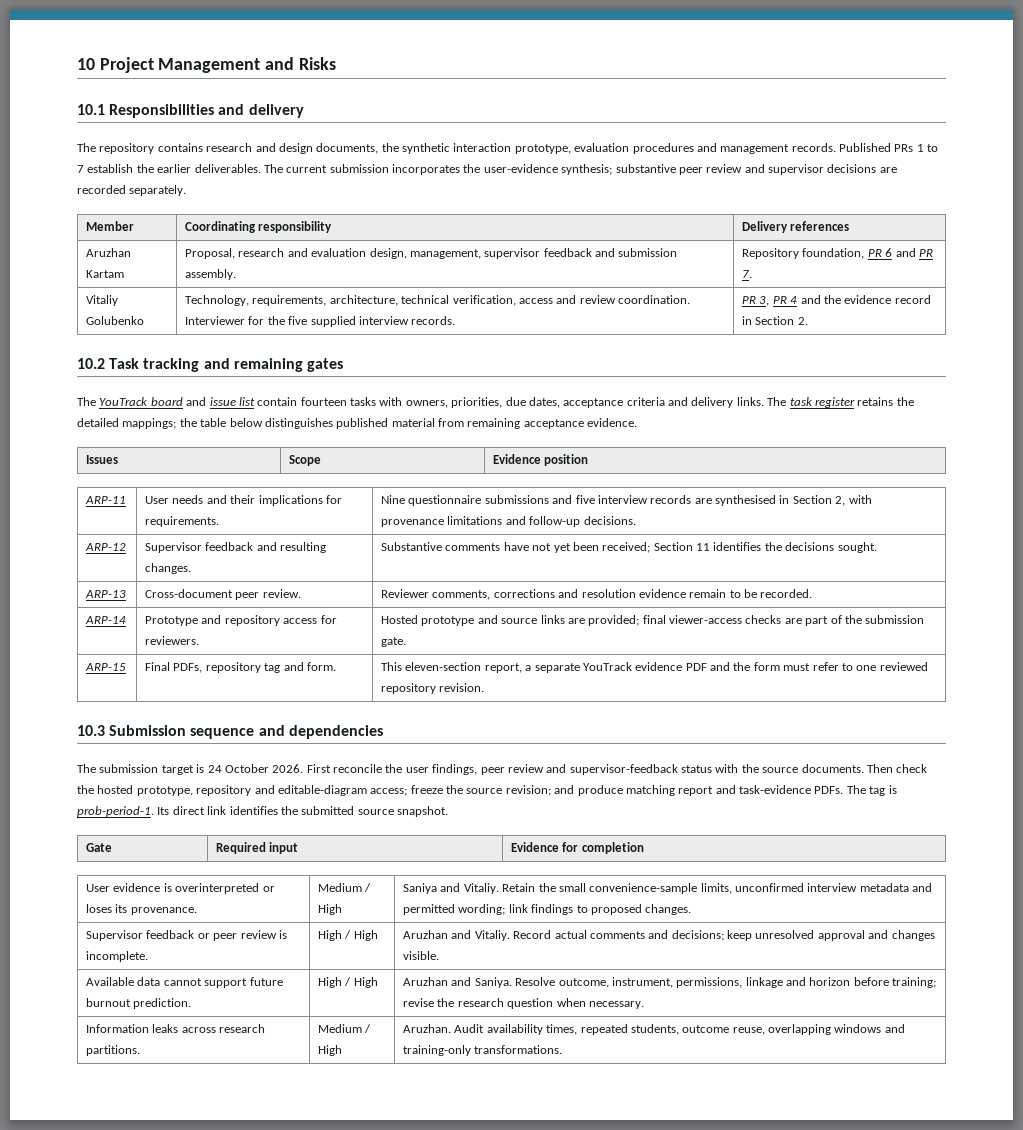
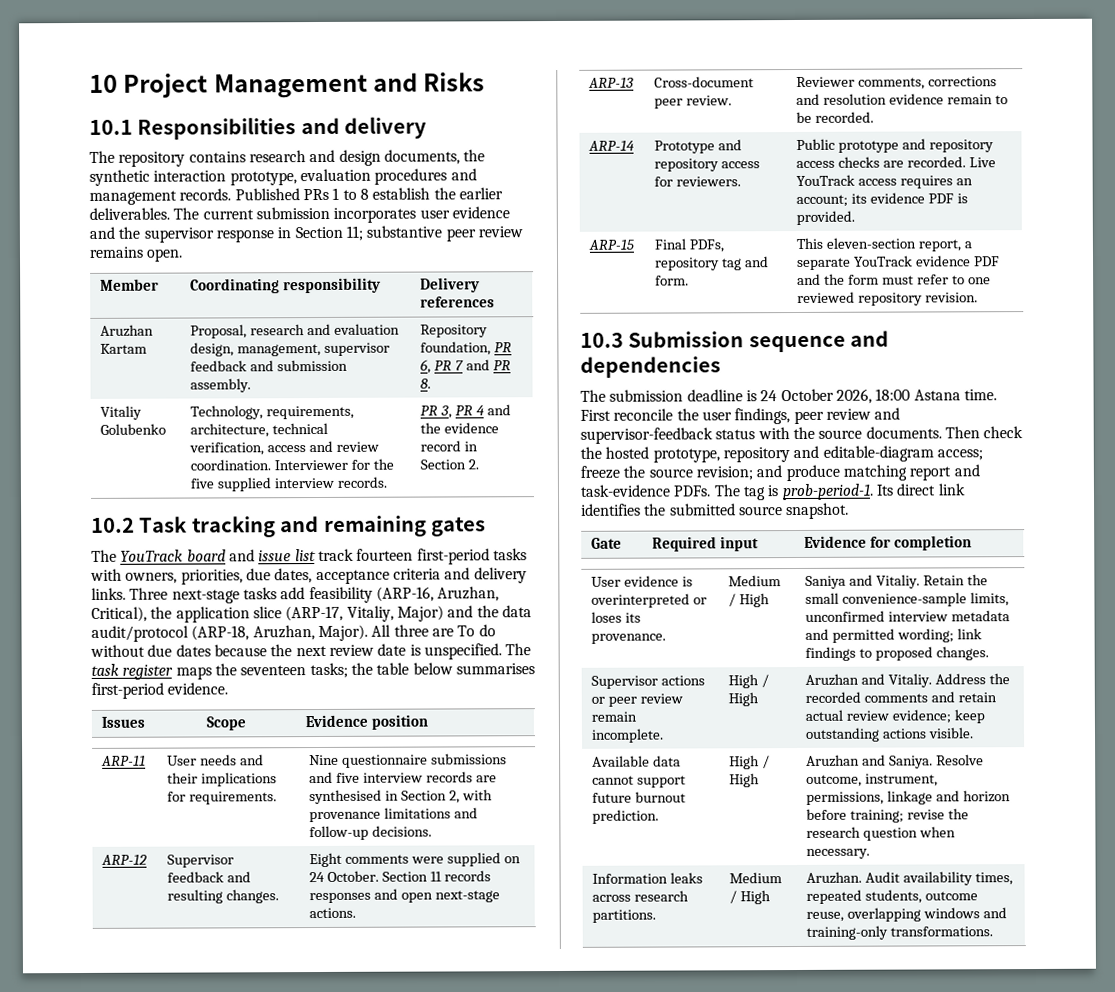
- Published PRs 1 to 7 establish the earlier deliverables.
+ Published PRs 1 to 8 establish the earlier deliverables.
- The current submission incorporates the user-evidence synthesis; substantive peer review and supervisor decisions are recorded separately.
+ The current submission incorporates user evidence and the supervisor response in Section 11; substantive peer review remains open.
- Aruzhan Kartam | Proposal, research and evaluation design, management, supervisor feedback and submission assembly. | Repository foundation, PR 6 and PR 7.
+ Aruzhan Kartam | Proposal, research and evaluation design, management, supervisor feedback and submission assembly. | Repository foundation, PR 6, PR 7 and PR 8.
- The YouTrack board and issue list contain fourteen tasks with owners, priorities, due dates, acceptance criteria and delivery links.
+ The YouTrack board and issue list track fourteen first-period tasks with owners, priorities, due dates, acceptance criteria and delivery links.
- The task register retains the detailed mappings; the table below distinguishes published material from remaining acceptance evidence.
+ Three next-stage tasks add feasibility (ARP-16, Aruzhan, Critical), the application slice (ARP-17, Vitaliy, Major) and the data audit/protocol (ARP-18, Aruzhan, Major). All three are To do without due dates because the next review date is unspecified. The task register maps the seventeen tasks; the table below summarises first-period evidence.
- ARP-12 | Supervisor feedback and resulting changes. | Substantive comments have not yet been received; Section 11 identifies the decisions sought.
+ ARP-12 | Supervisor feedback and resulting changes. | Eight comments were supplied on 24 October. Section 11 records responses and open next-stage actions.
- ARP-14 | Prototype and repository access for reviewers. | Hosted prototype and source links are provided; final viewer-access checks are part of the submission gate.
+ ARP-14 | Prototype and repository access for reviewers. | Public prototype and repository access checks are recorded. Live YouTrack access requires an account; its evidence PDF is provided.
- The submission target is 24 October 2026.
+ The submission deadline is 24 October 2026, 18:00 Astana time.
- Supervisor feedback or peer review is incomplete. | High / High | Aruzhan and Vitaliy. Record actual comments and decisions; keep unresolved approval and changes visible.
+ Supervisor actions or peer review remain incomplete. | High / High | Aruzhan and Vitaliy. Address the recorded comments and retain actual review evidence; keep outstanding actions visible.

